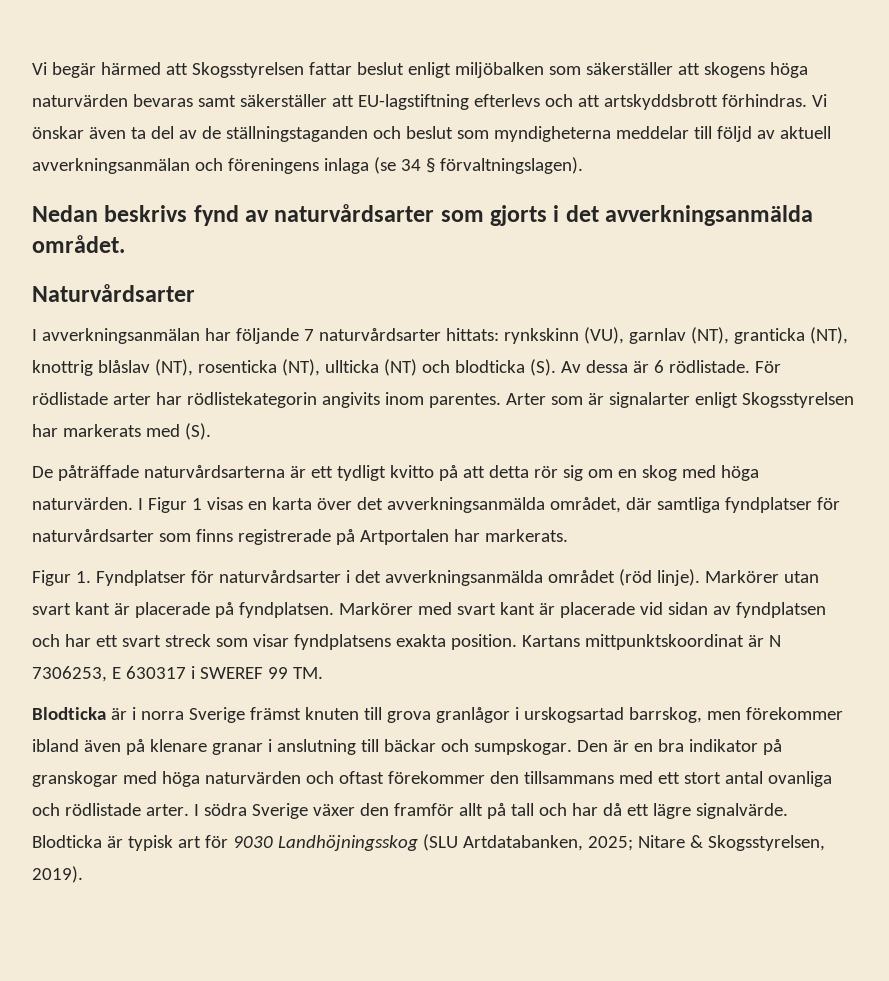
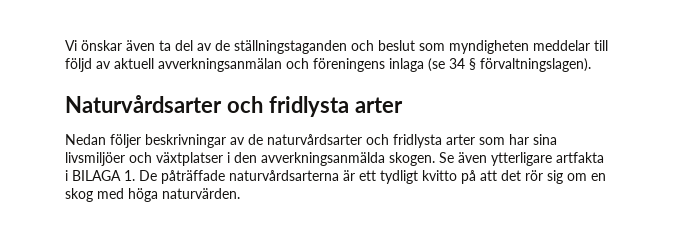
- Vi begär härmed att Skogsstyrelsen fattar beslut enligt miljöbalken som säkerställer att skogens höga naturvärden bevaras samt säkerställer att EU-lagstiftning efterlevs och att artskyddsbrott förhindras. Vi önskar även ta del av de ställningstaganden och beslut som myndigheterna meddelar till följd av aktuell avverkningsanmälan och föreningens inlaga (se 34 § förvaltningslagen).
+ Vi önskar även ta del av de ställningstaganden och beslut som myndigheten meddelar till följd av aktuell avverkningsanmälan och föreningens inlaga (se 34 § förvaltningslagen).
- Nedan beskrivs fynd av naturvårdsarter som gjorts i det avverkningsanmälda området.
- Naturvårdsarter
- I avverkningsanmälan har följande 7 naturvårdsarter hittats: rynkskinn (VU), garnlav (NT), granticka (NT), knottrig blåslav (NT), rosenticka (NT), ullticka (NT) och blodticka (S). Av dessa är 6 rödlistade. För rödlistade arter har rödlistekategorin angivits inom parentes. Arter som är signalarter enligt Skogsstyrelsen har markerats med (S).
- De påträffade naturvårdsarterna är ett tydligt kvitto på att detta rör sig om en skog med höga naturvärden. I Figur 1 visas en karta över det avverkningsanmälda området, där samtliga fyndplatser för naturvårdsarter som finns registrerade på Artportalen har markerats.
- Figur 1. Fyndplatser för naturvårdsarter i det avverkningsanmälda området (röd linje). Markörer utan svart kant är placerade på fyndplatsen. Markörer med svart kant är placerade vid sidan av fyndplatsen och har ett svart streck som visar fyndplatsens exakta position. Kartans mittpunktskoordinat är N 7306253, E 630317 i SWEREF 99 TM.
- Blodticka är i norra Sverige främst knuten till grova granlågor i urskogsartad barrskog, men förekommer ibland även på klenare granar i anslutning till bäckar och sumpskogar. Den är en bra indikator på granskogar med höga naturvärden och oftast förekommer den tillsammans med ett stort antal ovanliga och rödlistade arter. I södra Sverige växer den framför allt på tall och har då ett lägre signalvärde. Blodticka är typisk art för 9030 Landhöjningsskog (SLU Artdatabanken, 2025; Nitare & Skogsstyrelsen, 2019).
+ Naturvårdsarter och fridlysta arter
+ Nedan följer beskrivningar av de naturvårdsarter och fridlysta arter som har sina livsmiljöer och växtplatser i den avverkningsanmälda skogen. Se även ytterligare artfakta i BILAGA 1. De påträffade naturvårdsarterna är ett tydligt kvitto på att det rör sig om en skog med höga naturvärden.

